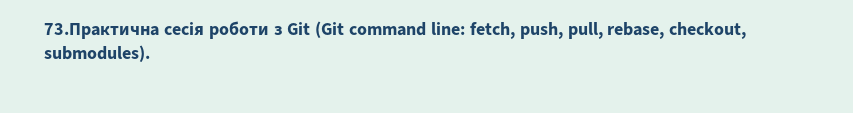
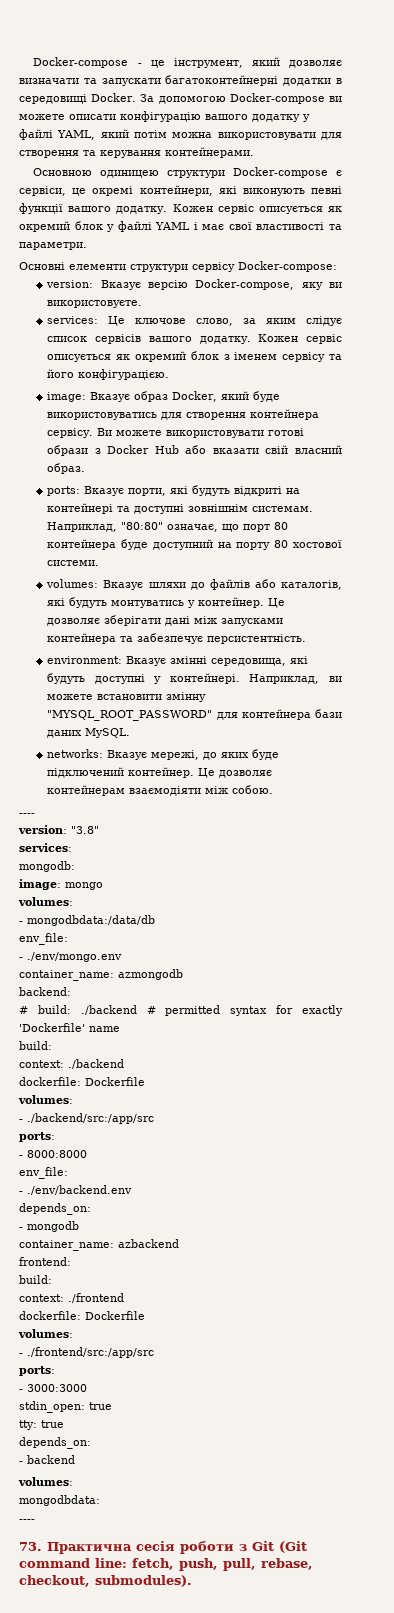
- 73.Практична сесія роботи з Git (Git command line: fetch, push, pull, rebase, checkout, submodules).
+ Docker-compose - це інструмент, який дозволяє визначати та запускати багатоконтейнерні додатки в середовищі Docker. За допомогою Docker-compose ви можете описати конфігурацію вашого додатку у файлі YAML, який потім можна використовувати для створення та керування контейнерами.
+ Основною одиницею структури Docker-compose є сервіси, це окремі контейнери, які виконують певні функції вашого додатку. Кожен сервіс описується як окремий блок у файлі YAML і має свої властивості та параметри.
+ Основні елементи структури сервісу Docker-compose:
+ version: Вказує версію Docker-compose, яку ви використовуєте.
+ services: Це ключове слово, за яким слідує список сервісів вашого додатку. Кожен сервіс описується як окремий блок з іменем сервісу та його конфігурацією.
+ image: Вказує образ Docker, який буде використовуватись для створення контейнера сервісу. Ви можете використовувати готові образи з Docker Hub або вказати свій власний образ.
+ ports: Вказує порти, які будуть відкриті на контейнері та доступні зовнішнім системам. Наприклад, "80:80" означає, що порт 80 контейнера буде доступний на порту 80 хостової системи.
+ volumes: Вказує шляхи до файлів або каталогів, які будуть монтуватись у контейнер. Це дозволяє зберігати дані між запусками контейнера та забезпечує персистентність.
+ environment: Вказує змінні середовища, які будуть доступні у контейнері. Наприклад, ви можете встановити змінну "MYSQL_ROOT_PASSWORD" для контейнера бази даних MySQL.
+ networks: Вказує мережі, до яких буде підключений контейнер. Це дозволяє контейнерам взаємодіяти між собою.
+ ----
+ version: "3.8"
+ services:
+ mongodb:
+ image: mongo
+ volumes:
+ - mongodbdata:/data/db
+ env_file:
+ - ./env/mongo.env
+ container_name: azmongodb
+ backend:
+ # build: ./backend # permitted syntax for exactly 'Dockerfile' name
+ build:
+ context: ./backend
+ dockerfile: Dockerfile
+ volumes:
+ - ./backend/src:/app/src
+ ports:
+ - 8000:8000
+ env_file:
+ - ./env/backend.env
+ depends_on:
+ - mongodb
+ container_name: azbackend
+ frontend:
+ build:
+ context: ./frontend
+ dockerfile: Dockerfile
+ volumes:
+ - ./frontend/src:/app/src
+ ports:
+ - 3000:3000
+ stdin_open: true
+ tty: true
+ depends_on:
+ - backend
+ volumes:
+ mongodbdata:
+ ----
+ 73. Практична сесія роботи з Git (Git command line: fetch, push, pull, rebase, checkout, submodules).

